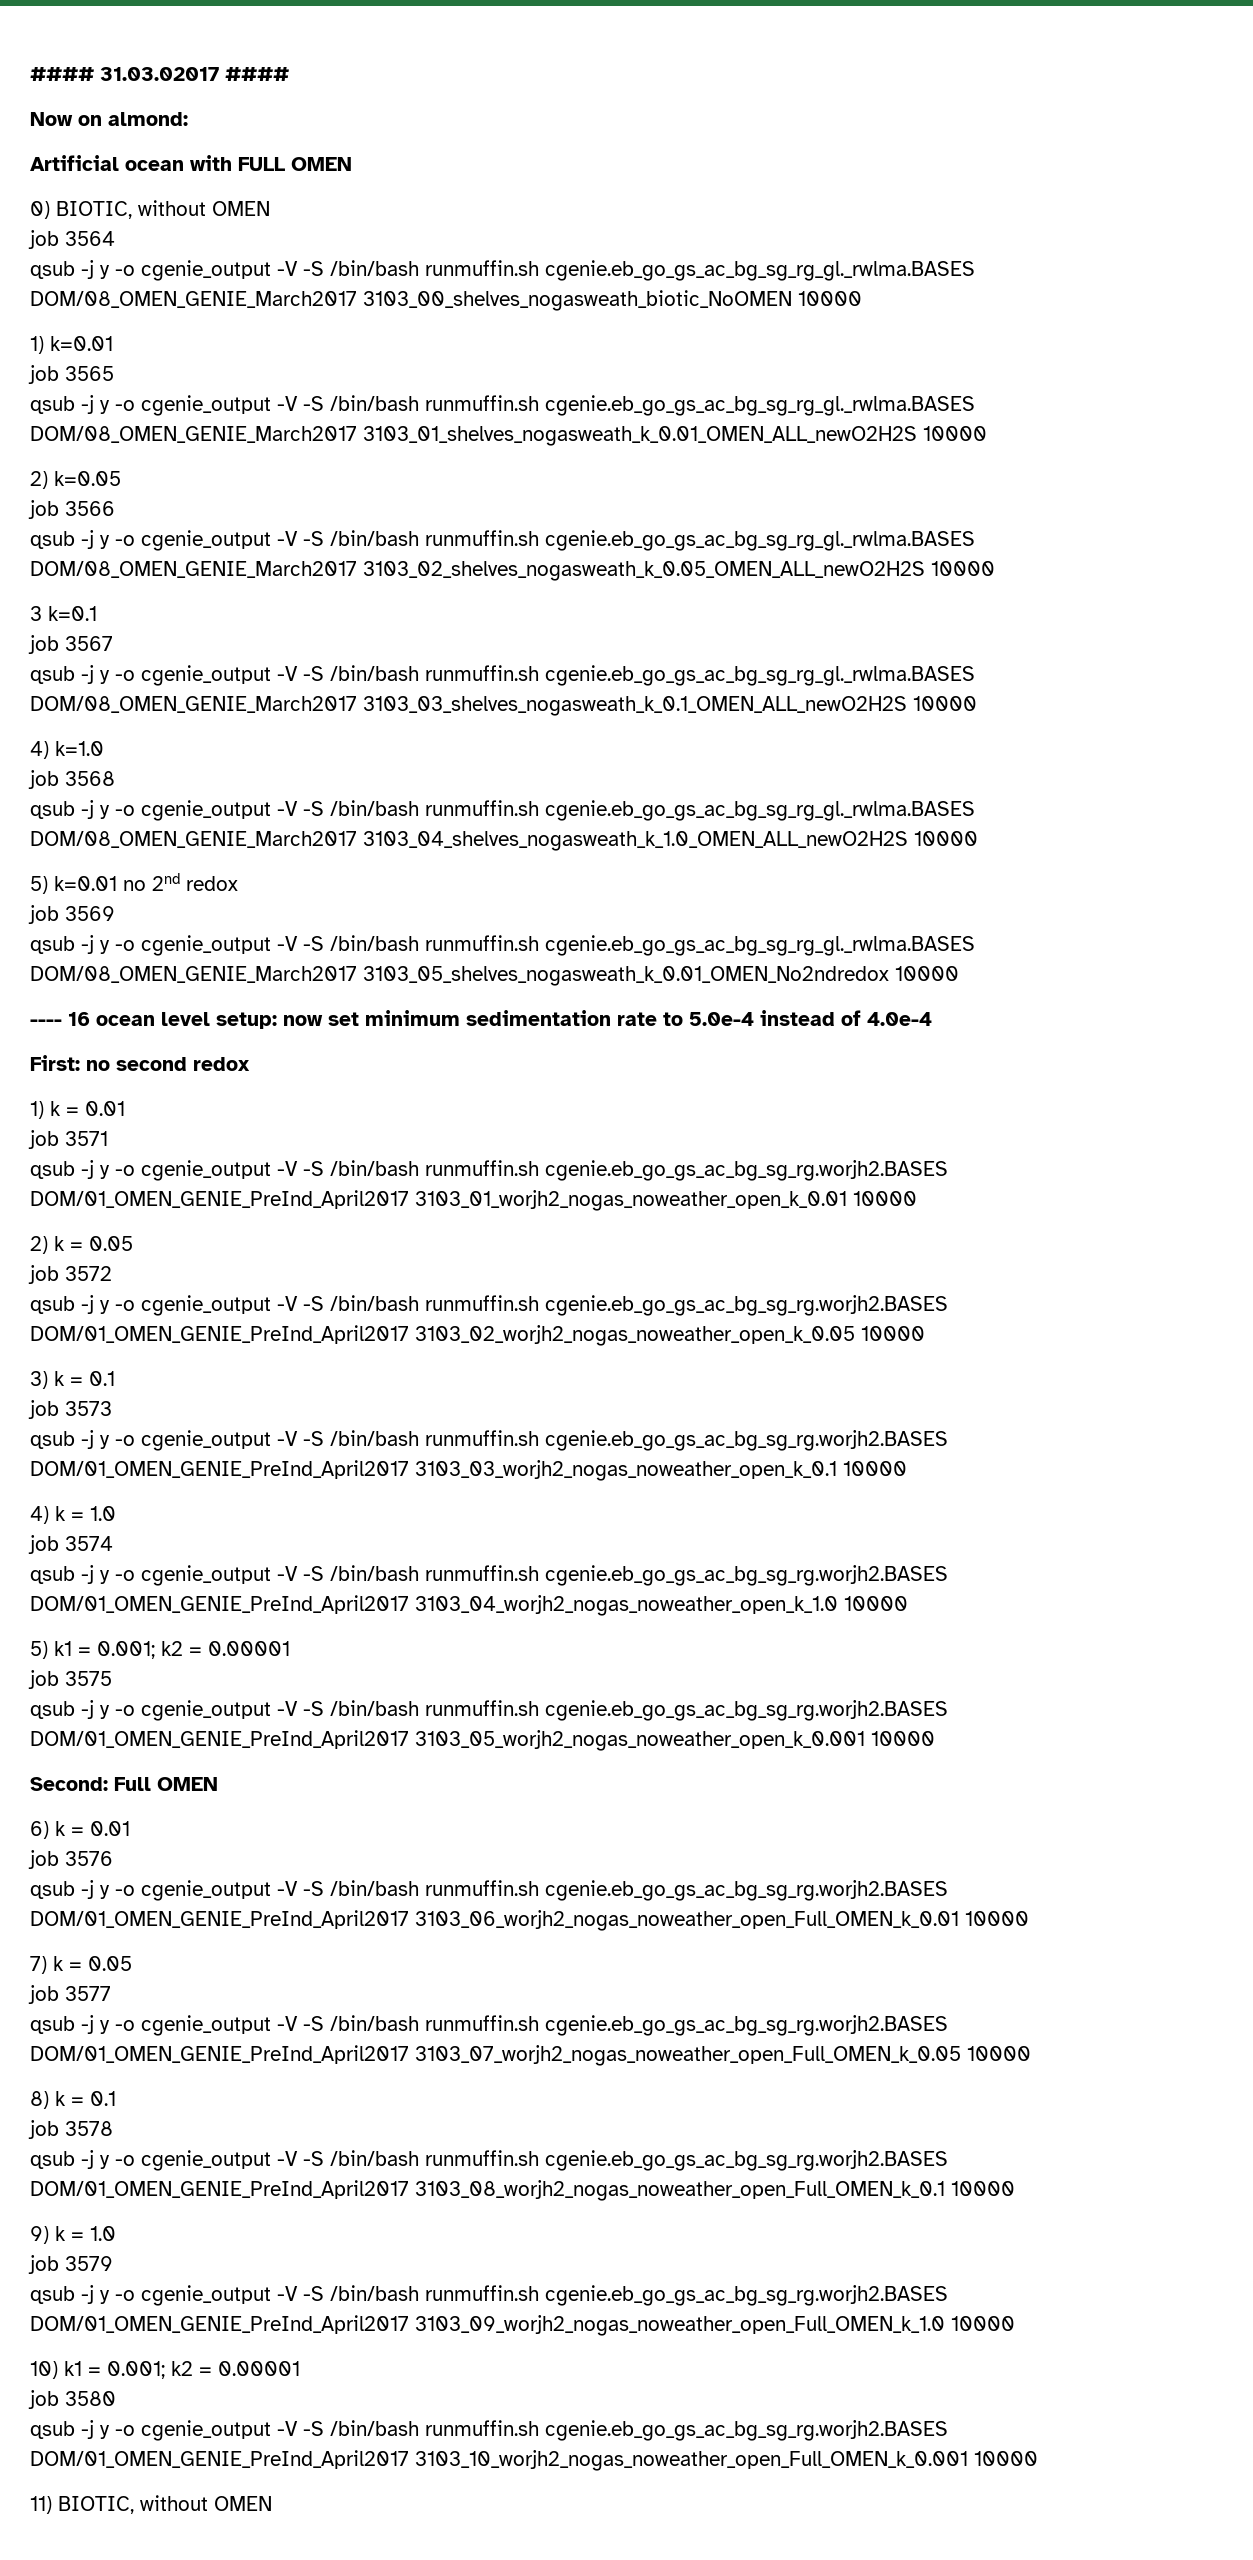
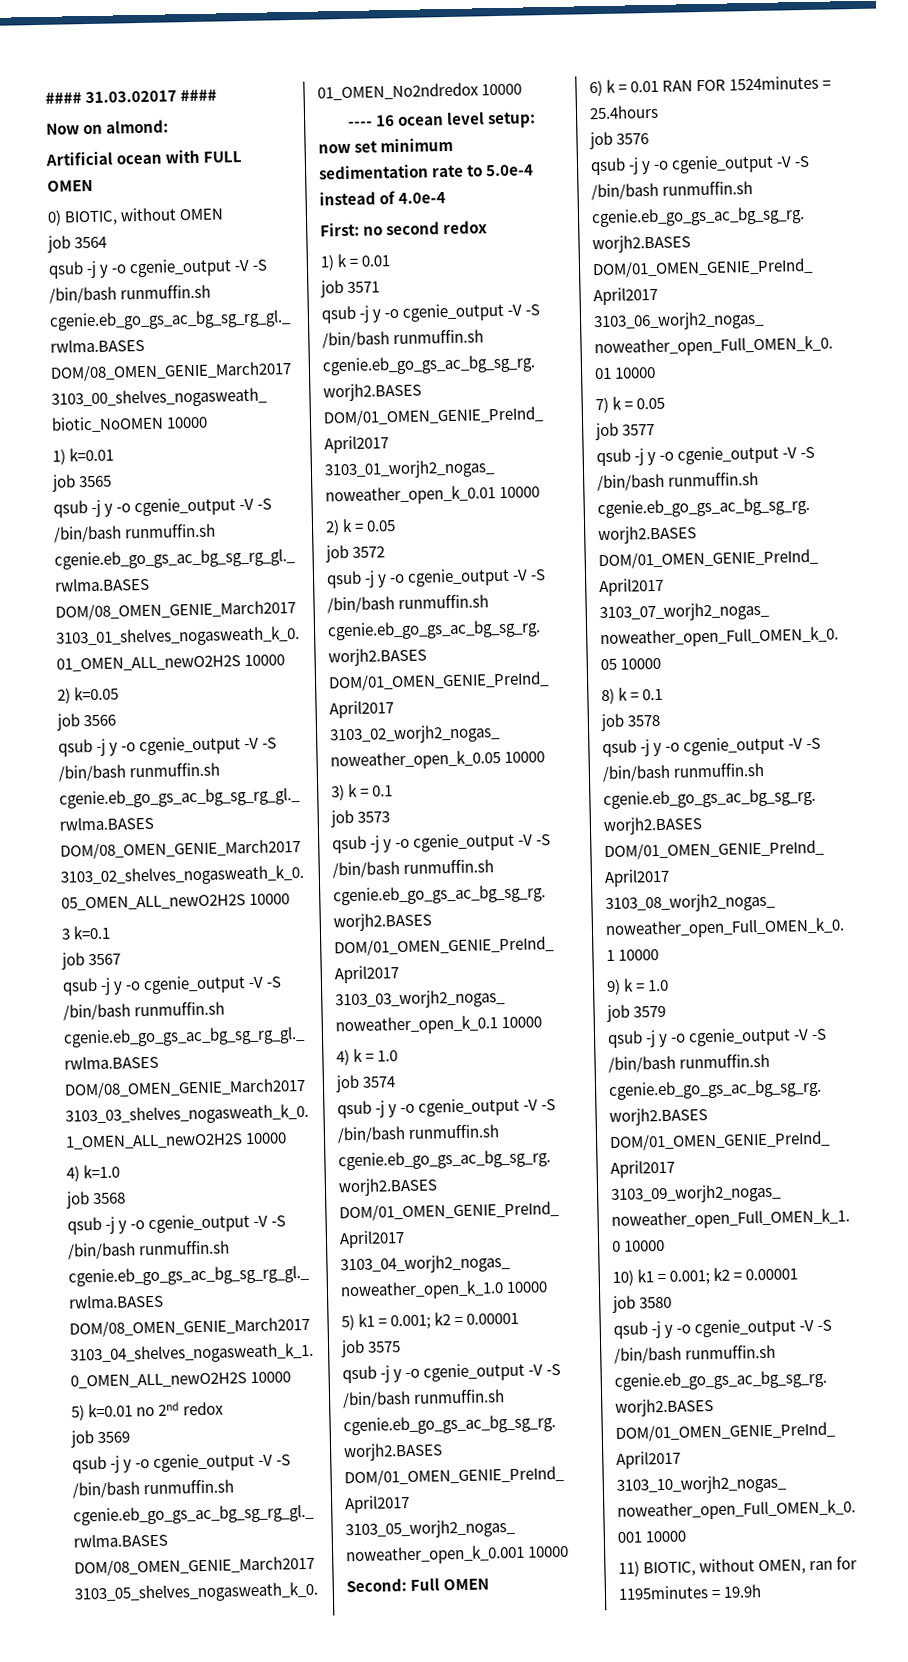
- 6) k = 0.01
+ 6) k = 0.01 RAN FOR 1524minutes = 25.4hours
- 11) BIOTIC, without OMEN
+ 11) BIOTIC, without OMEN, ran for 1195minutes = 19.9h

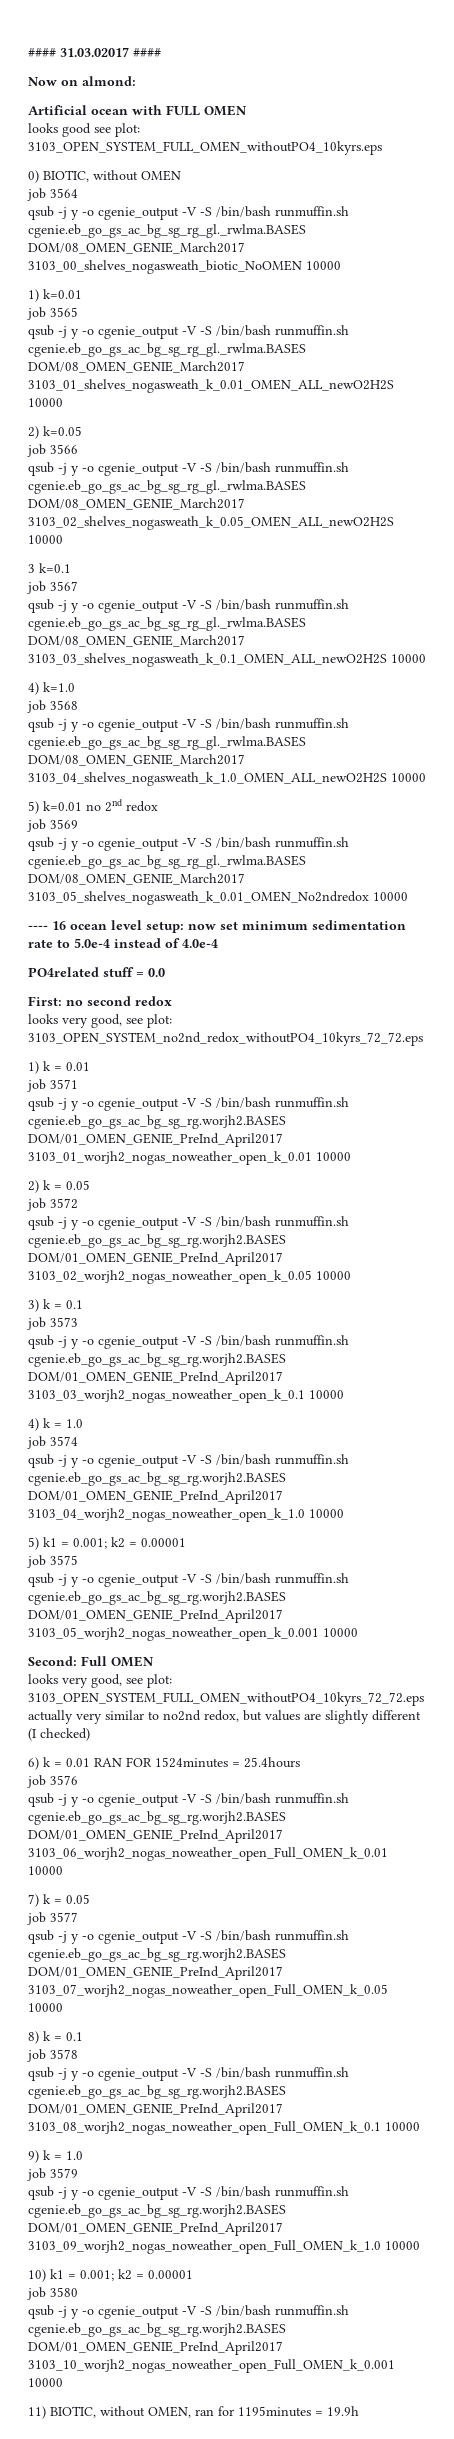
+ looks good see plot: 3103_OPEN_SYSTEM_FULL_OMEN_withoutPO4_10kyrs.eps
+ PO4related stuff = 0.0
+ looks very good, see plot: 3103_OPEN_SYSTEM_no2nd_redox_withoutPO4_10kyrs_72_72.eps
+ looks very good, see plot: 3103_OPEN_SYSTEM_FULL_OMEN_withoutPO4_10kyrs_72_72.eps actually very similar to no2nd redox, but values are slightly different (I checked)

